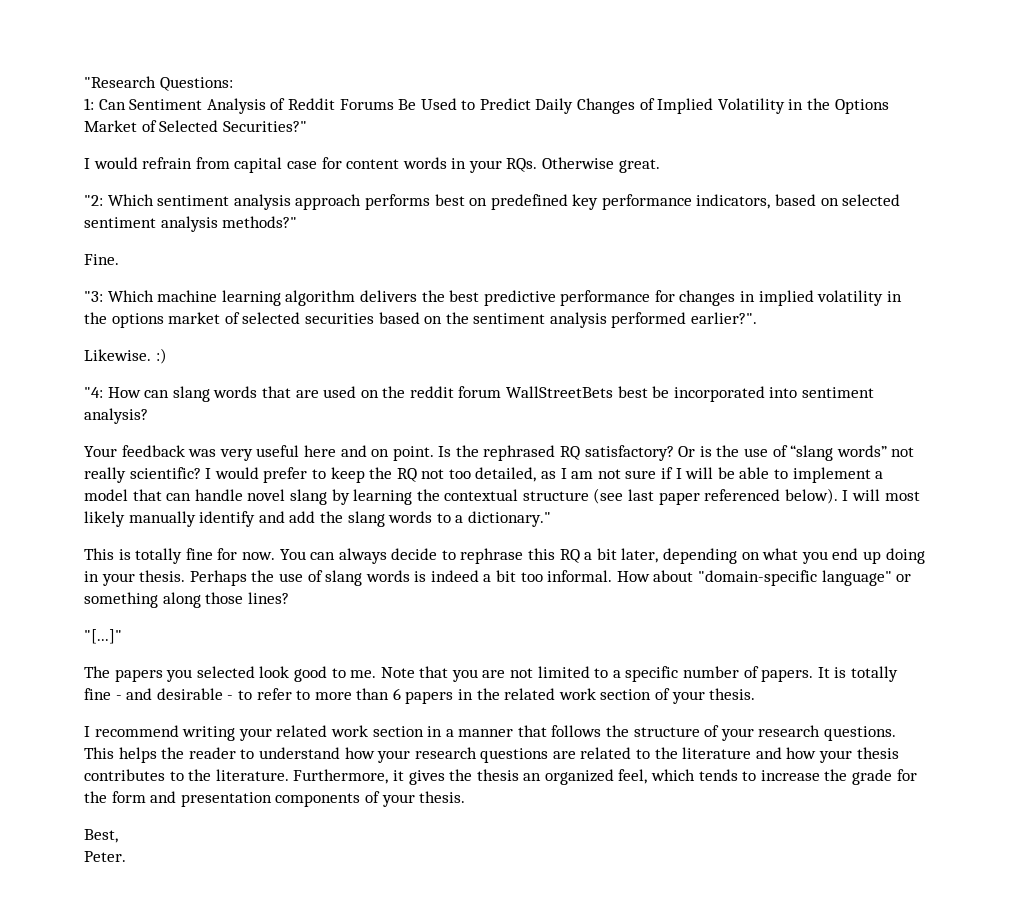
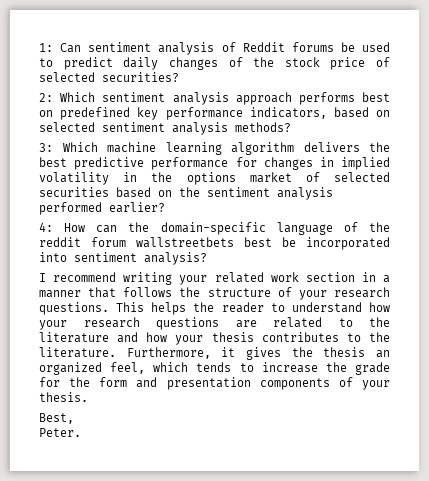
- "Research Questions:
- 1: Can Sentiment Analysis of Reddit Forums Be Used to Predict Daily Changes of Implied Volatility in the Options Market of Selected Securities?"
- I would refrain from capital case for content words in your RQs. Otherwise great.
- "2: Which sentiment analysis approach performs best on predefined key performance indicators, based on selected sentiment analysis methods?"
- Fine.
- "3: Which machine learning algorithm delivers the best predictive performance for changes in implied volatility in the options market of selected securities based on the sentiment analysis performed earlier?".
- Likewise. :)
- "4: How can slang words that are used on the reddit forum WallStreetBets best be incorporated into sentiment analysis?
+ 1: Can sentiment analysis of Reddit forums be used to predict daily changes of the stock price of selected securities?
+ 2: Which sentiment analysis approach performs best on predefined key performance indicators, based on selected sentiment analysis methods?
+ 3: Which machine learning algorithm delivers the best predictive performance for changes in implied volatility in the options market of selected securities based on the sentiment analysis performed earlier?
+ 4: How can the domain-specific language of the reddit forum wallstreetbets best be incorporated into sentiment analysis?
- Your feedback was very useful here and on point. Is the rephrased RQ satisfactory? Or is the use of “slang words” not really scientific? I would prefer to keep the RQ not too detailed, as I am not sure if I will be able to implement a model that can handle novel slang by learning the contextual structure (see last paper referenced below). I will most likely manually identify and add the slang words to a dictionary."
- This is totally fine for now. You can always decide to rephrase this RQ a bit later, depending on what you end up doing in your thesis. Perhaps the use of slang words is indeed a bit too informal. How about "domain-specific language" or something along those lines?
- "[...]"
- The papers you selected look good to me. Note that you are not limited to a specific number of papers. It is totally fine - and desirable - to refer to more than 6 papers in the related work section of your thesis.

